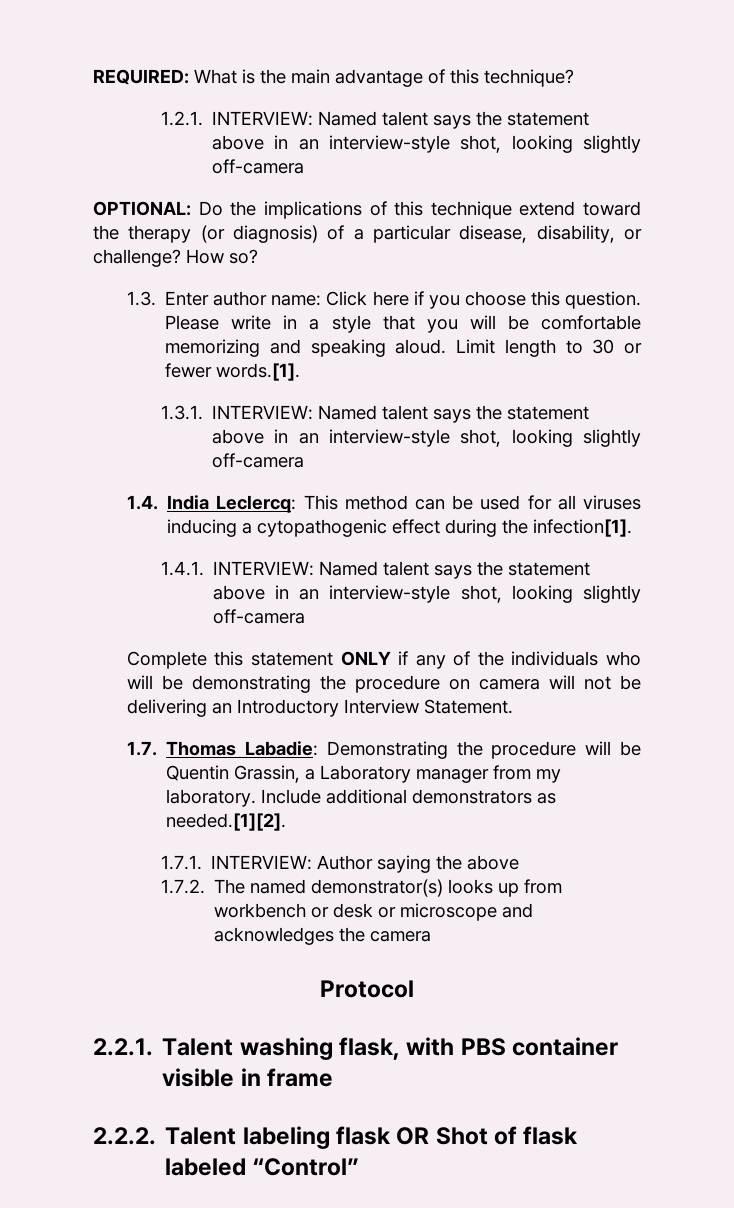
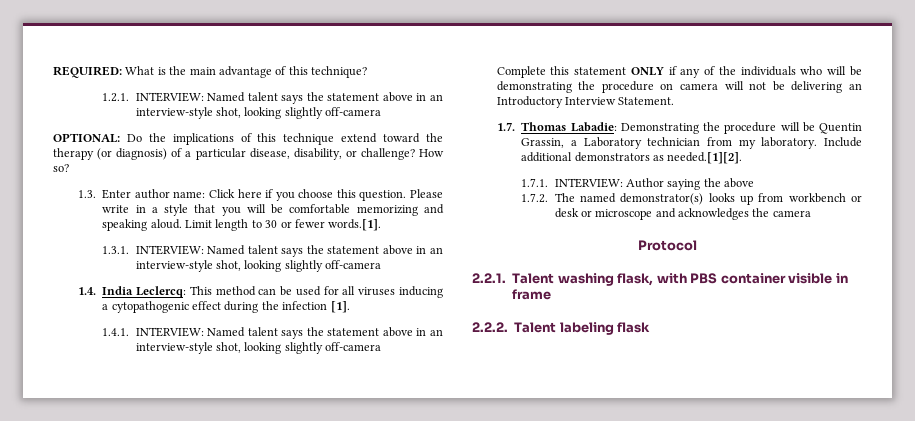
- 1.4. India Leclercq: This method can be used for all viruses inducing a cytopathogenic effect during the infection[1].
+ 1.4. India Leclercq: This method can be used for all viruses inducing a cytopathogenic effect during the infection [1].
- 1.7. Thomas Labadie: Demonstrating the procedure will be Quentin Grassin, a Laboratory manager from my laboratory.
+ 1.7. Thomas Labadie: Demonstrating the procedure will be Quentin Grassin, a Laboratory technician from my laboratory.
- 2.2.2. Talent labeling flask OR Shot of flask labeled “Control”
+ 2.2.2. Talent labeling flask

